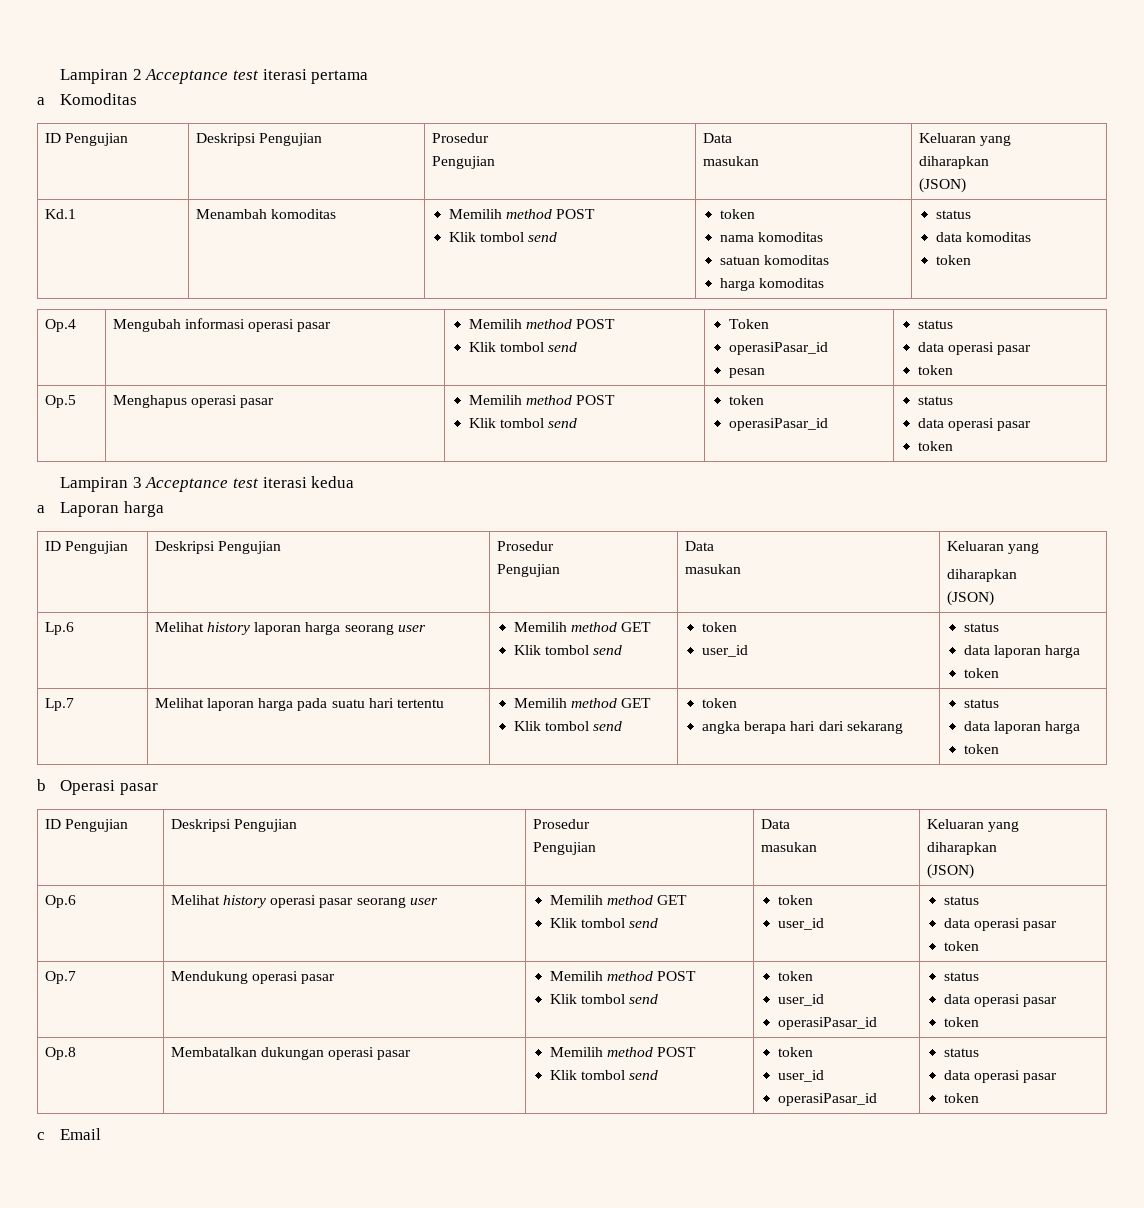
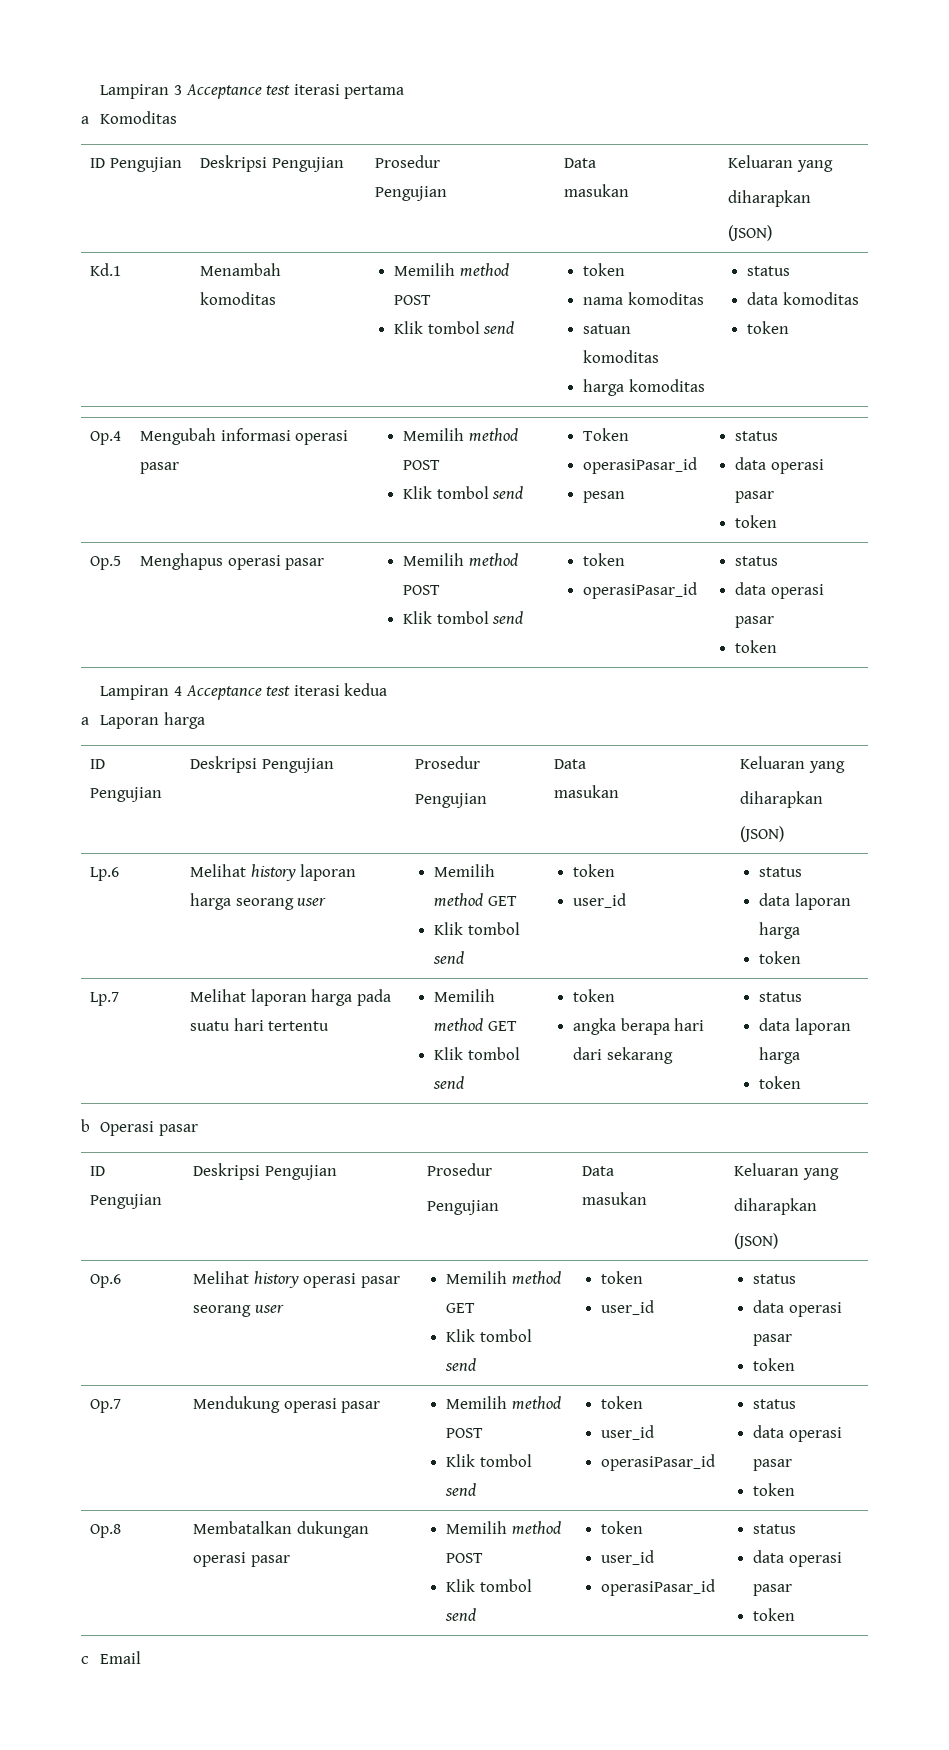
- Lampiran 2 Acceptance test iterasi pertama
+ Lampiran 3 Acceptance test iterasi pertama
- Lampiran 3 Acceptance test iterasi kedua
+ Lampiran 4 Acceptance test iterasi kedua

